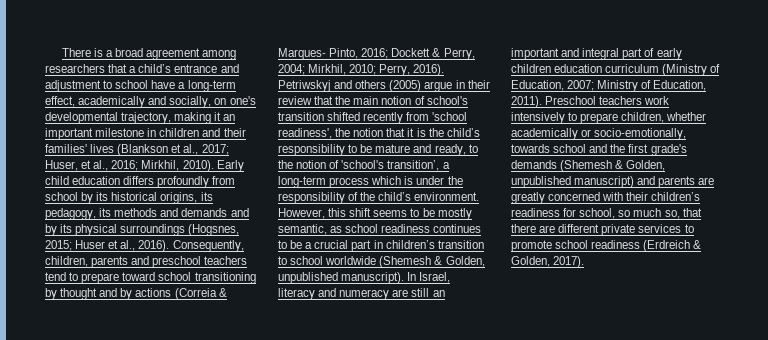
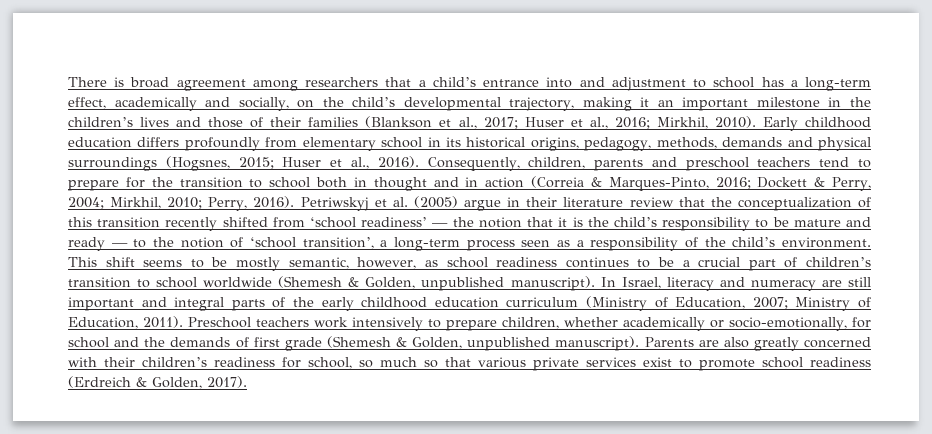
- There is a broad agreement among researchers that a child’s entrance and adjustment to school have a long-term effect, academically and socially, on one's developmental trajectory, making it an important milestone in children and their families' lives (Blankson et al., 2017; Huser, et al., 2016; Mirkhil, 2010).
+ There is broad agreement among researchers that a child’s entrance into and adjustment to school has a long-term effect, academically and socially, on the child’s developmental trajectory, making it an important milestone in the children’s lives and those of their families (Blankson et al., 2017; Huser et al., 2016; Mirkhil, 2010).
- Early child education differs profoundly from school by its historical origins, its pedagogy, its methods and demands and by its physical surroundings (Hogsnes, 2015; Huser et al., 2016).
+ Early childhood education differs profoundly from elementary school in its historical origins, pedagogy, methods, demands and physical surroundings (Hogsnes, 2015; Huser et al., 2016).
- Consequently, children, parents and preschool teachers tend to prepare toward school transitioning by thought and by actions (Correia & Marques- Pinto, 2016; Dockett & Perry, 2004; Mirkhil, 2010; Perry, 2016).
+ Consequently, children, parents and preschool teachers tend to prepare for the transition to school both in thought and in action (Correia & Marques-Pinto, 2016; Dockett & Perry, 2004; Mirkhil, 2010; Perry, 2016).
- Petriwskyj and others (2005) argue in their review that the main notion of school's transition shifted recently from 'school readiness', the notion that it is the child’s responsibility to be mature and ready, to the notion of 'school's transition’, a long-term process which is under the responsibility of the child’s environment.
+ Petriwskyj et al. (2005) argue in their literature review that the conceptualization of this transition recently shifted from ‘school readiness’ — the notion that it is the child’s responsibility to be mature and ready — to the notion of ‘school transition’, a long-term process seen as a responsibility of the child’s environment.
- However, this shift seems to be mostly semantic, as school readiness continues to be a crucial part in children’s transition to school worldwide (Shemesh & Golden, unpublished manuscript).
+ This shift seems to be mostly semantic, however, as school readiness continues to be a crucial part of children’s transition to school worldwide (Shemesh & Golden, unpublished manuscript).
- In Israel, literacy and numeracy are still an important and integral part of early children education curriculum (Ministry of Education, 2007; Ministry of Education, 2011).
+ In Israel, literacy and numeracy are still important and integral parts of the early childhood education curriculum (Ministry of Education, 2007; Ministry of Education, 2011).
- Preschool teachers work intensively to prepare children, whether academically or socio-emotionally, towards school and the first grade's demands (Shemesh & Golden, unpublished manuscript) and parents are greatly concerned with their children’s readiness for school, so much so, that there are different private services to promote school readiness (Erdreich & Golden, 2017).
+ Preschool teachers work intensively to prepare children, whether academically or socio-emotionally, for school and the demands of first grade (Shemesh & Golden, unpublished manuscript). Parents are also greatly concerned with their children’s readiness for school, so much so that various private services exist to promote school readiness (Erdreich & Golden, 2017).

